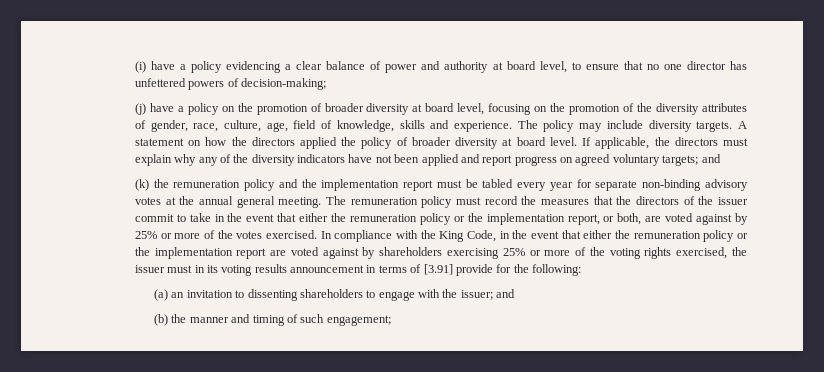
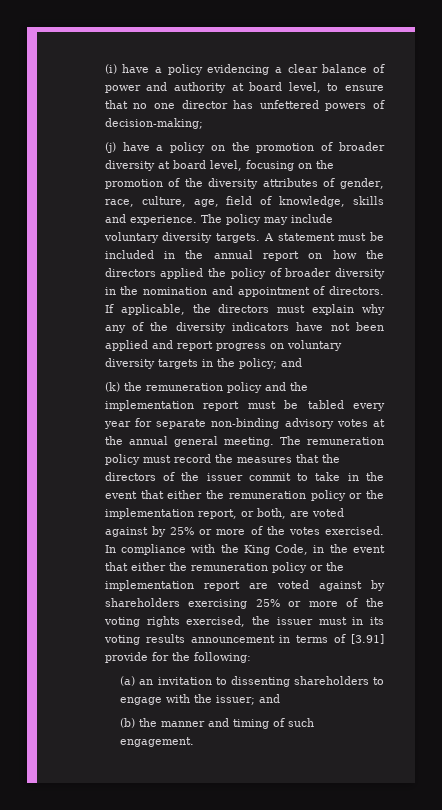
- The policy may include diversity targets.
+ The policy may include voluntary diversity targets.
- A statement on how the directors applied the policy of broader diversity at board level.
+ A statement must be included in the annual report on how the directors applied the policy of broader diversity in the nomination and appointment of directors.
- If applicable, the directors must explain why any of the diversity indicators have not been applied and report progress on agreed voluntary targets; and
+ If applicable, the directors must explain why any of the diversity indicators have not been applied and report progress on voluntary diversity targets in the policy; and
- (b) the manner and timing of such engagement;
+ (b) the manner and timing of such engagement.

